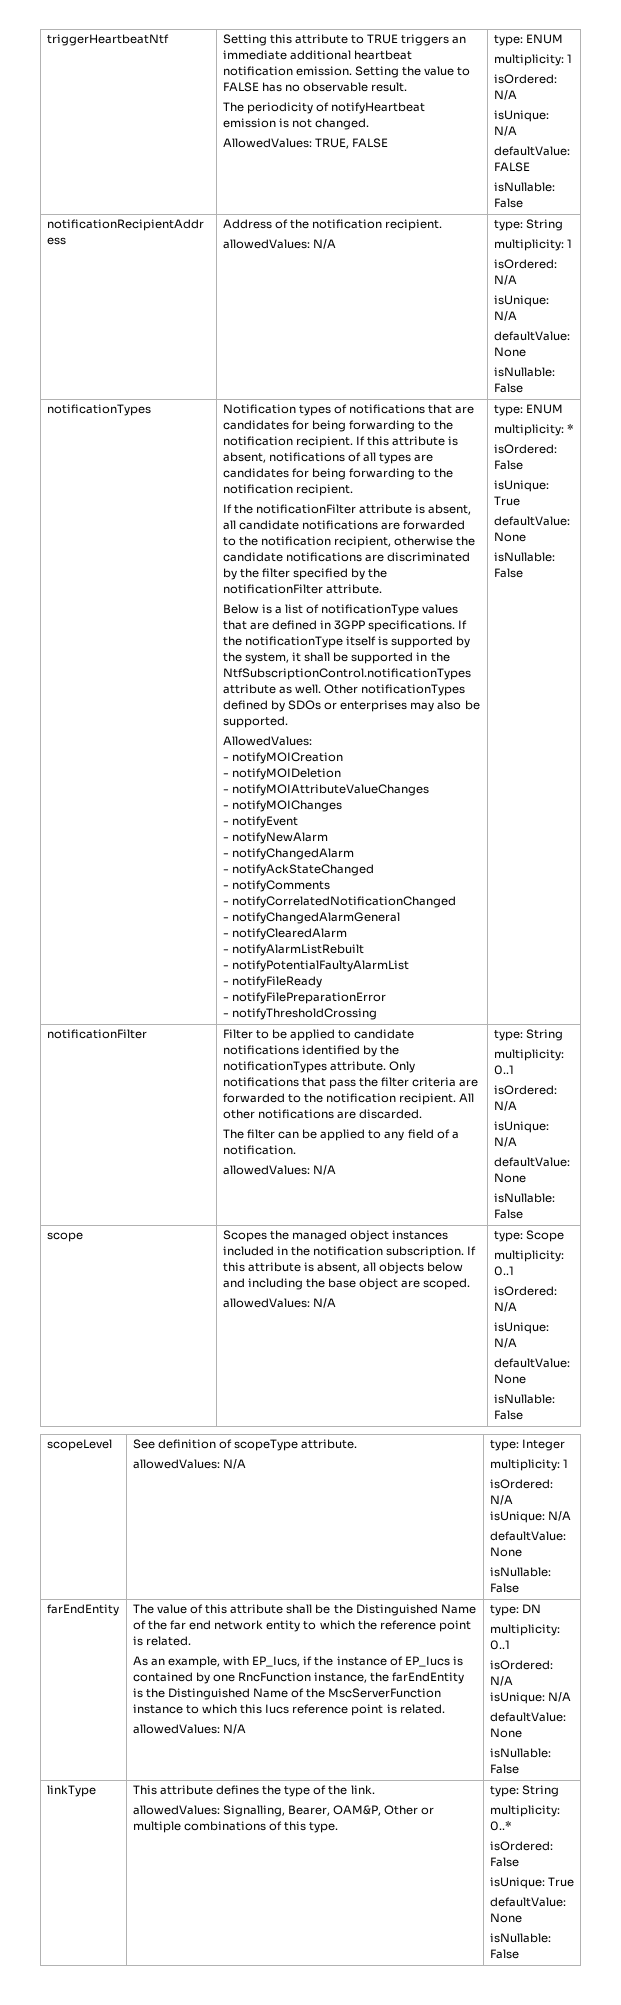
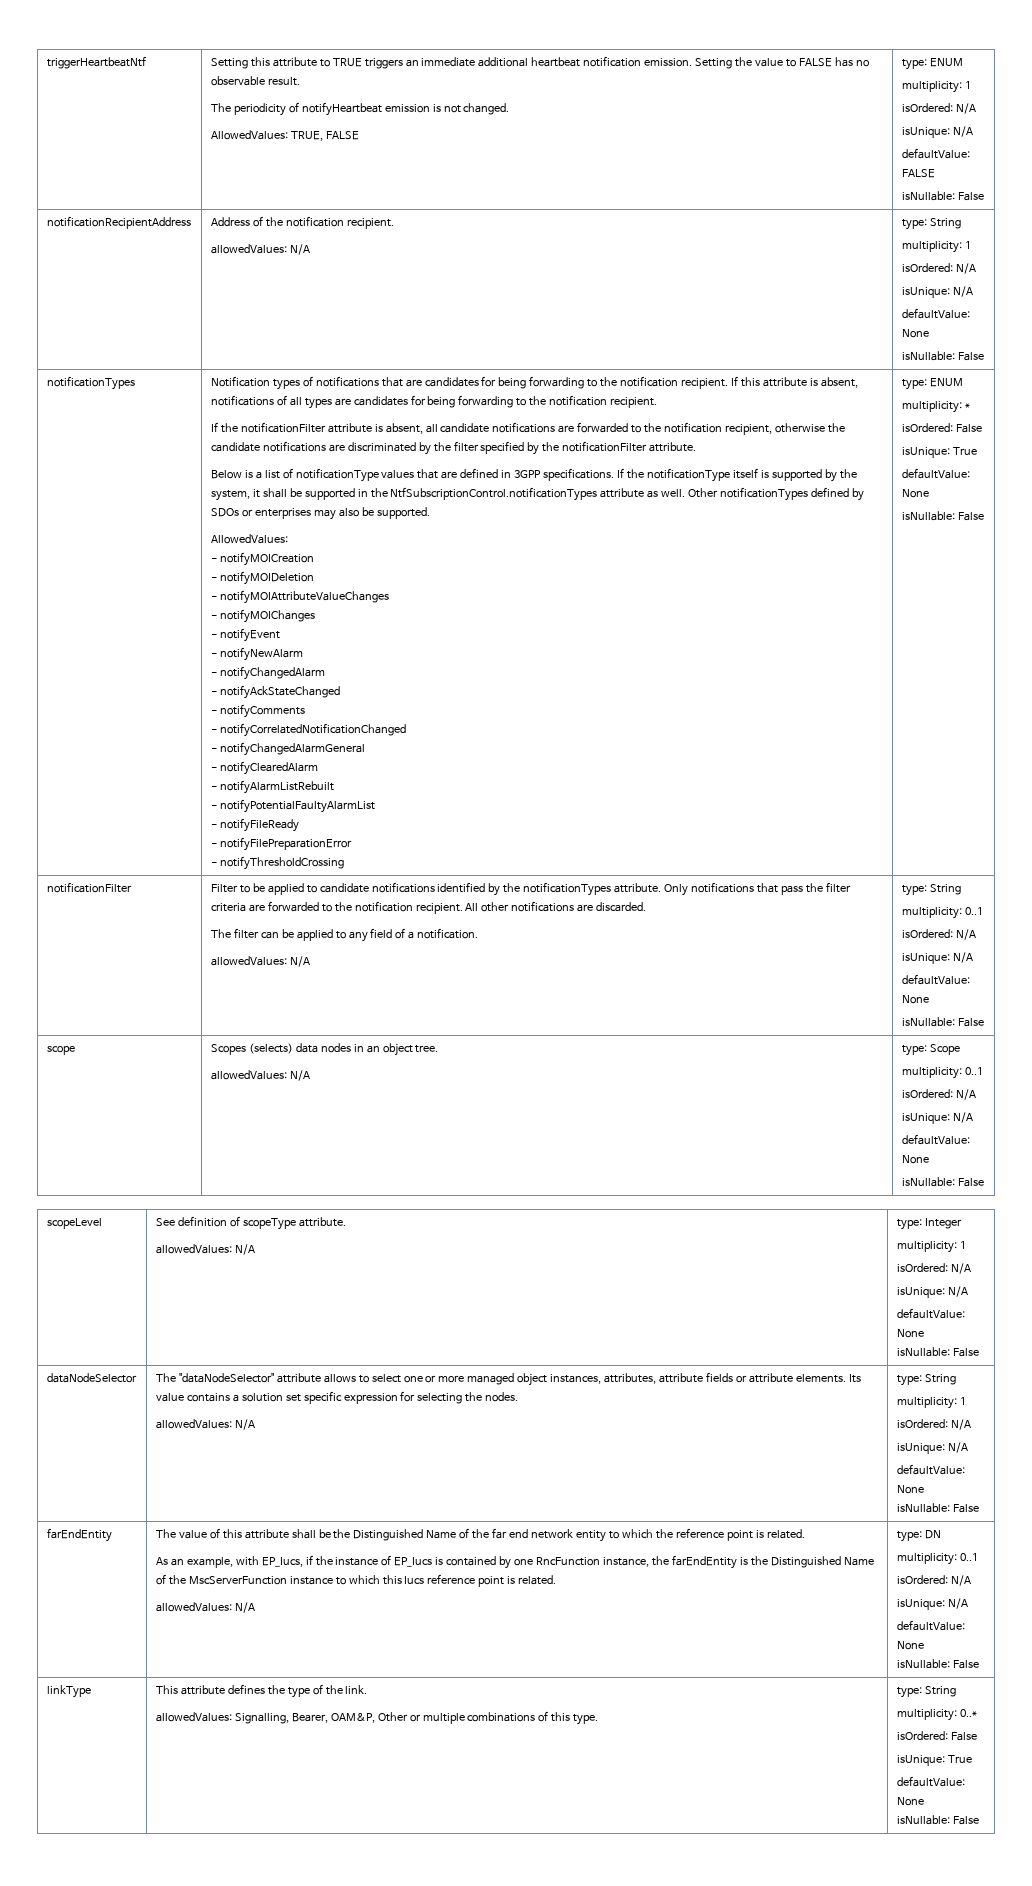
- scope | Scopes the managed object instances included in the notification subscription. If this attribute is absent, all objects below and including the base object are scoped.
+ scope | Scopes (selects) data nodes in an object tree.
+ dataNodeSelector | The "dataNodeSelector" attribute allows to select one or more managed object instances, attributes, attribute fields or attribute elements. Its value contains a solution set specific expression for selecting the nodes.
+ allowedValues: N/A | type: String
+ multiplicity: 1
+ isOrdered: N/A
+ isUnique: N/A
+ defaultValue: None
+ isNullable: False

